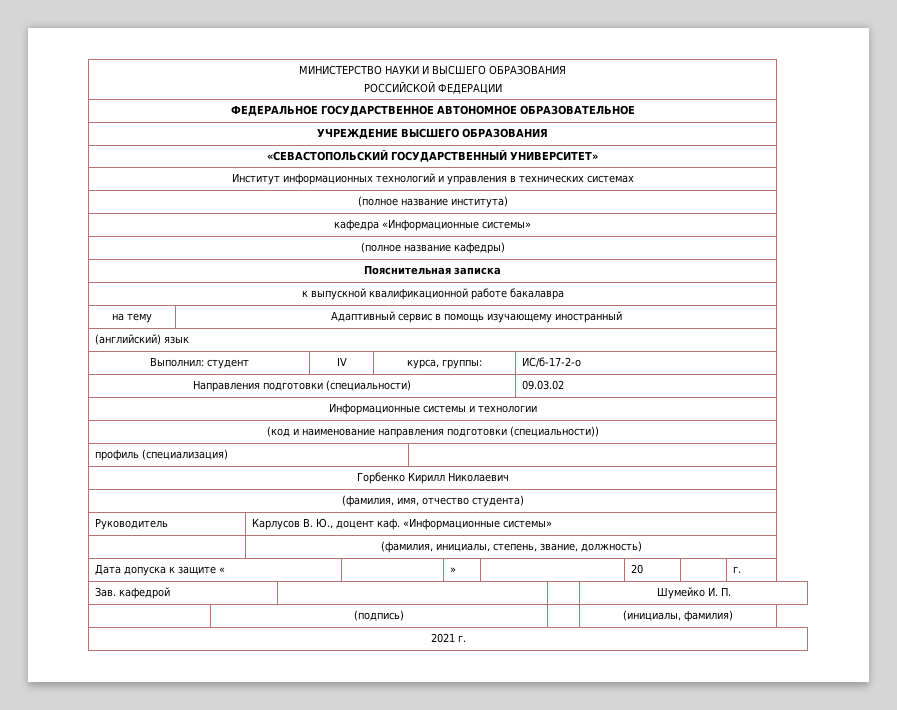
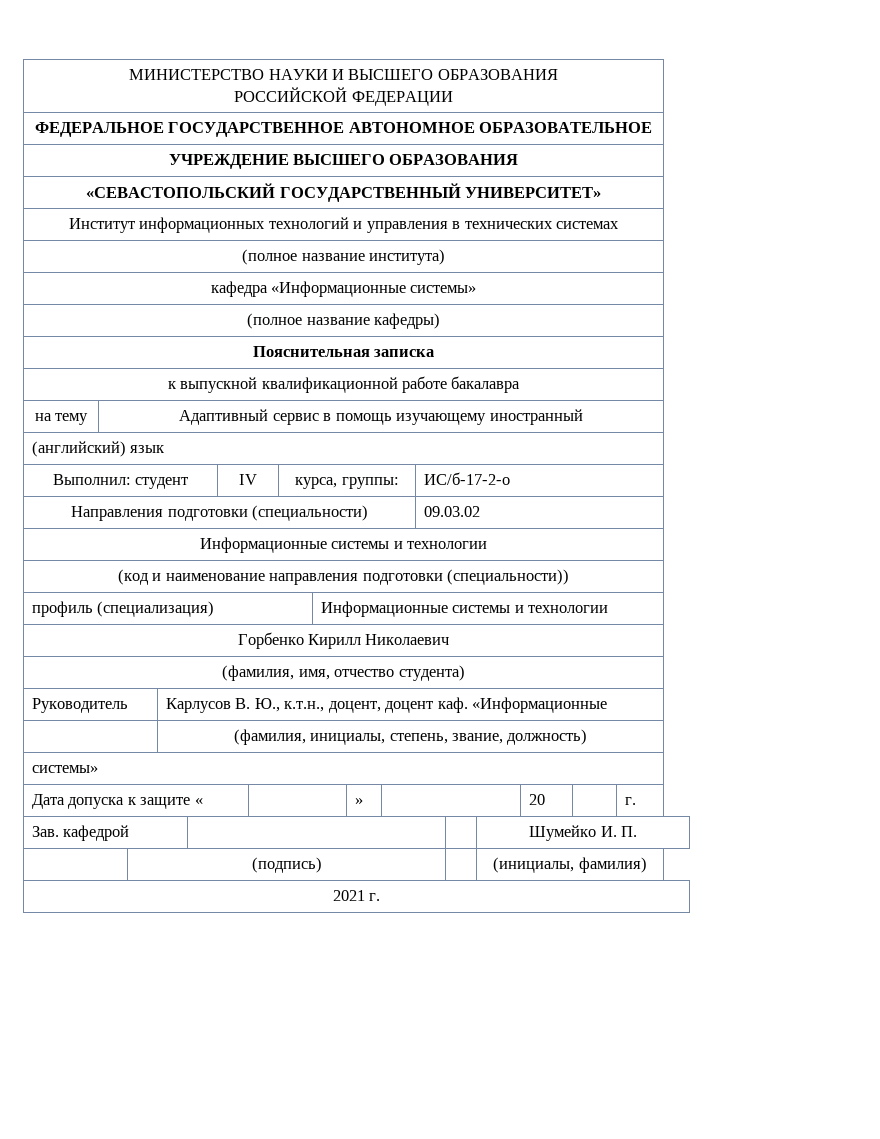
- профиль (специализация) |
+ профиль (специализация) | Информационные системы и технологии
- Руководитель | Карлусов В. Ю., доцент каф. «Информационные системы»
+ Руководитель | Карлусов В. Ю., к.т.н., доцент, доцент каф. «Информационные
  | (фамилия, инициалы, степень, звание, должность)
+ системы»

